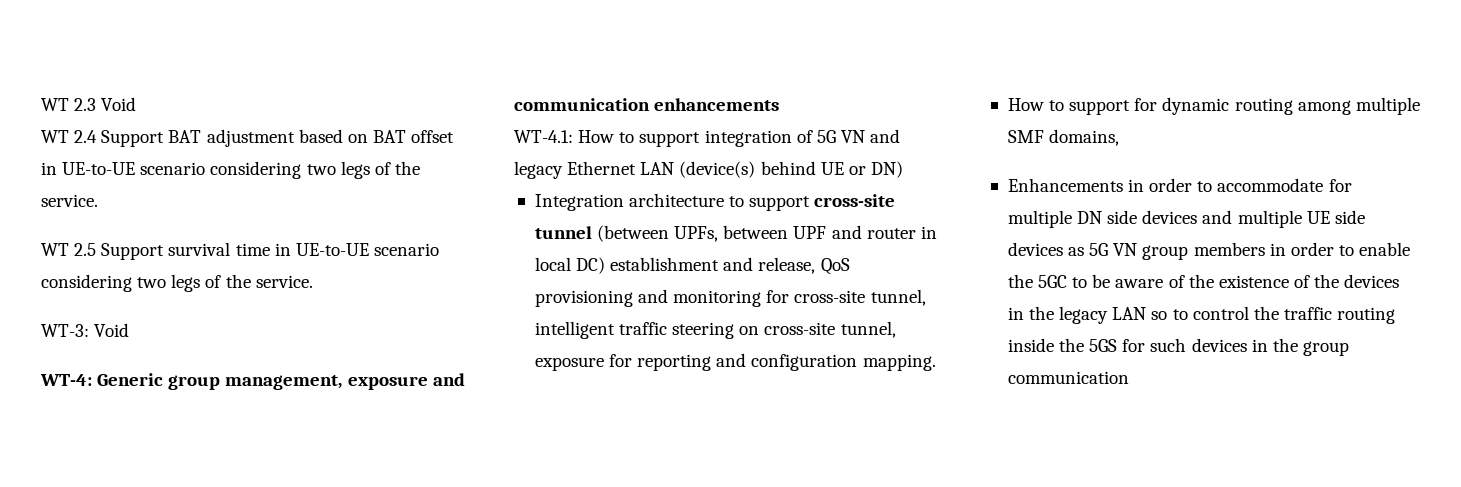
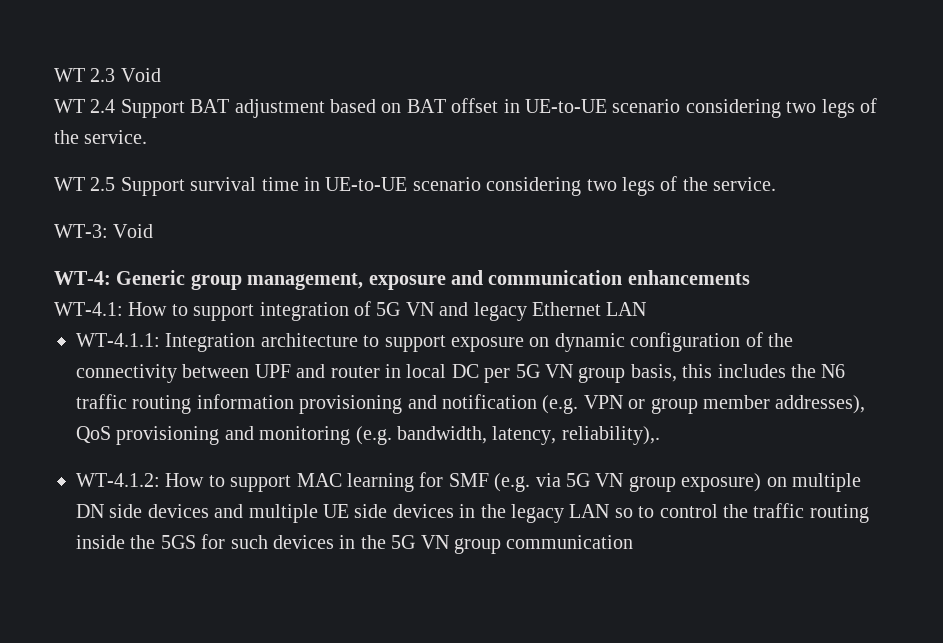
- WT-4.1: How to support integration of 5G VN and legacy Ethernet LAN (device(s) behind UE or DN)
- Integration architecture to support cross-site tunnel (between UPFs, between UPF and router in local DC) establishment and release, QoS provisioning and monitoring for cross-site tunnel, intelligent traffic steering on cross-site tunnel, exposure for reporting and configuration mapping.
- How to support for dynamic routing among multiple SMF domains,
- Enhancements in order to accommodate for multiple DN side devices and multiple UE side devices as 5G VN group members in order to enable the 5GC to be aware of the existence of the devices in the legacy LAN so to control the traffic routing inside the 5GS for such devices in the group communication
+ WT-4.1: How to support integration of 5G VN and legacy Ethernet LAN
+ WT-4.1.1: Integration architecture to support exposure on dynamic configuration of the connectivity between UPF and router in local DC per 5G VN group basis, this includes the N6 traffic routing information provisioning and notification (e.g. VPN or group member addresses), QoS provisioning and monitoring (e.g. bandwidth, latency, reliability),.
+ WT-4.1.2: How to support MAC learning for SMF (e.g. via 5G VN group exposure) on multiple DN side devices and multiple UE side devices in the legacy LAN so to control the traffic routing inside the 5GS for such devices in the 5G VN group communication

